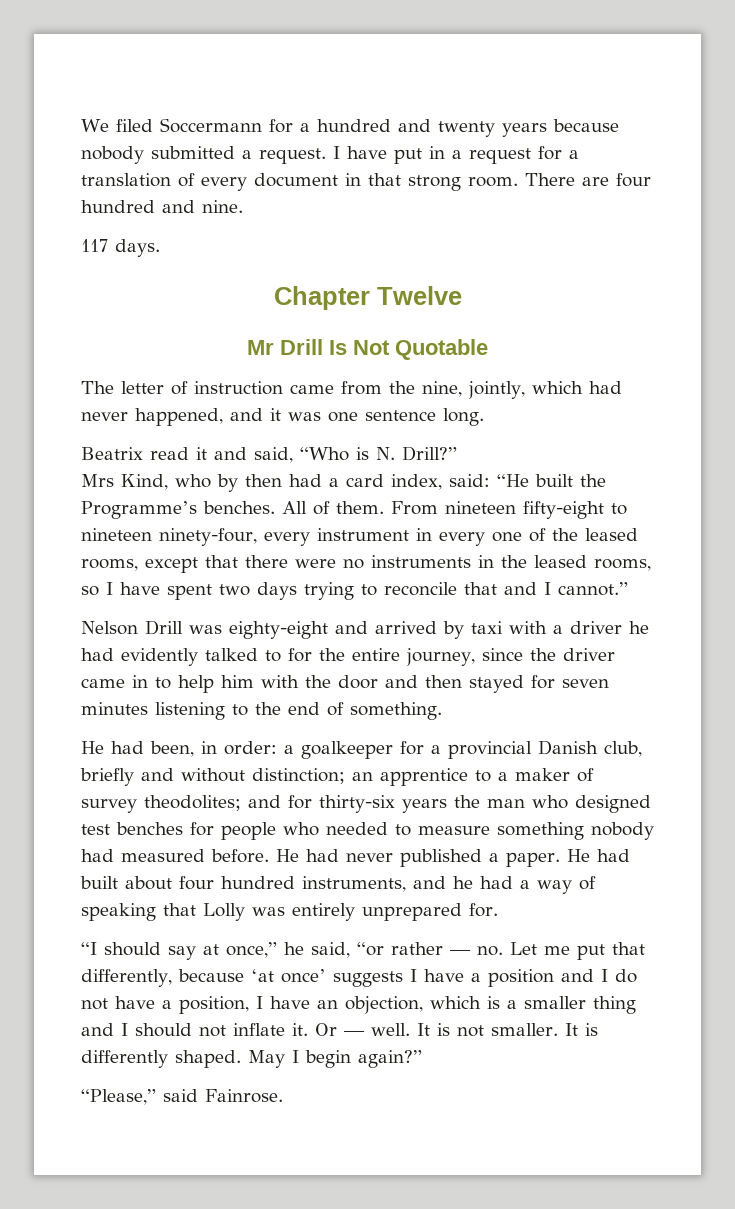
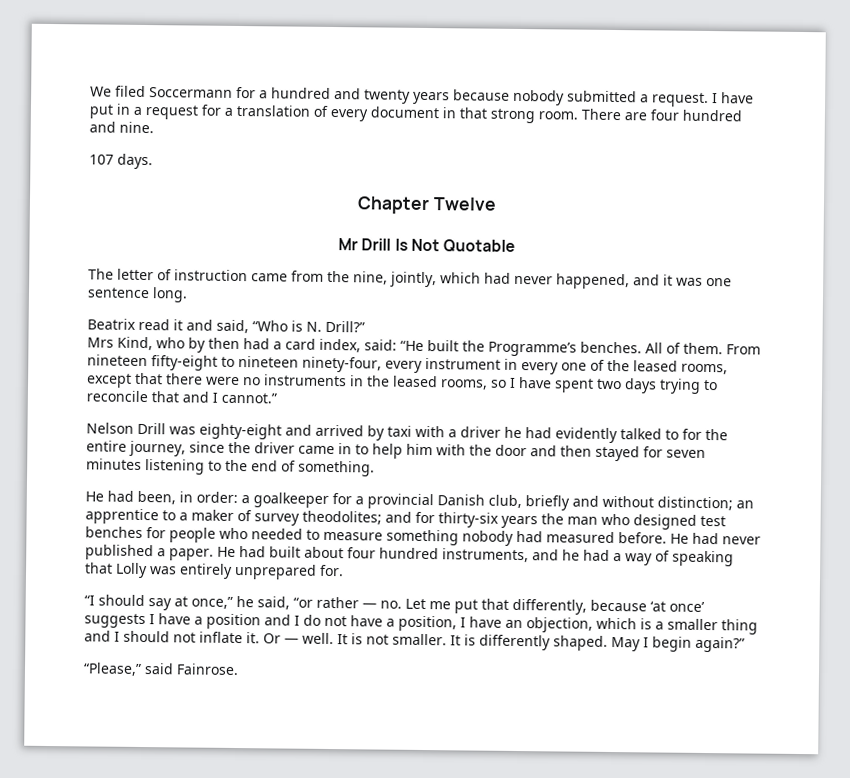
- 117 days.
+ 107 days.

